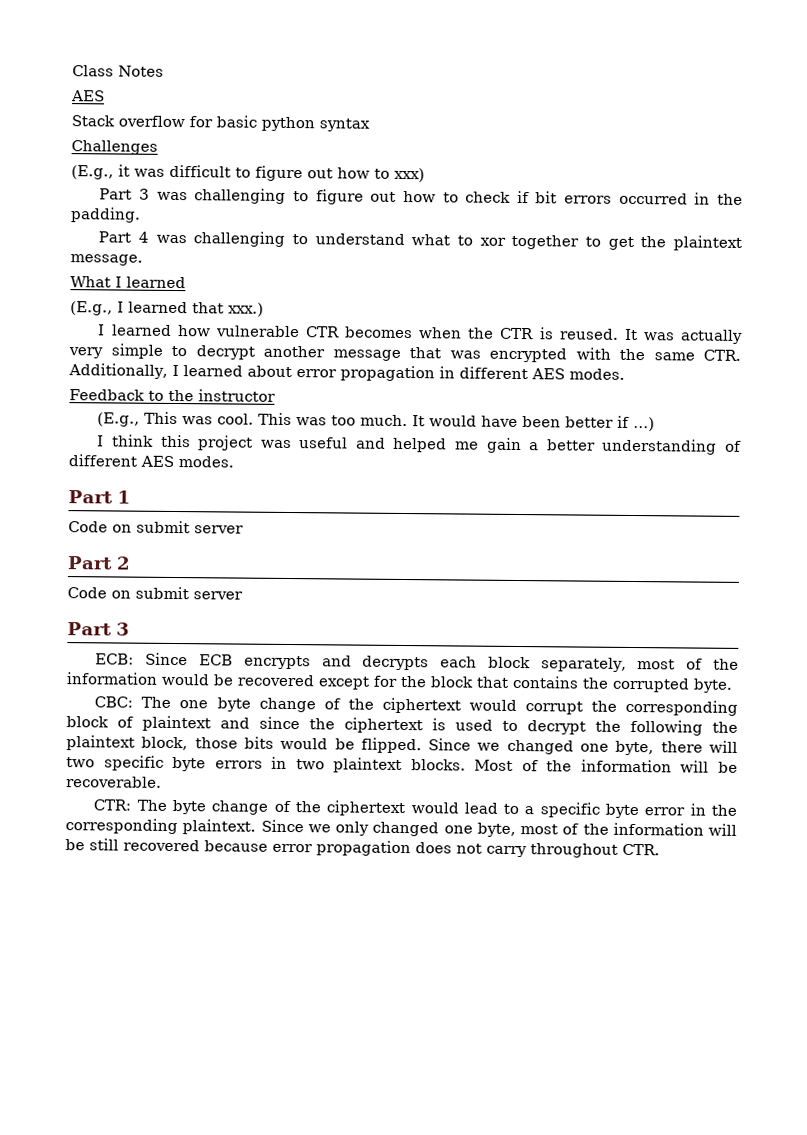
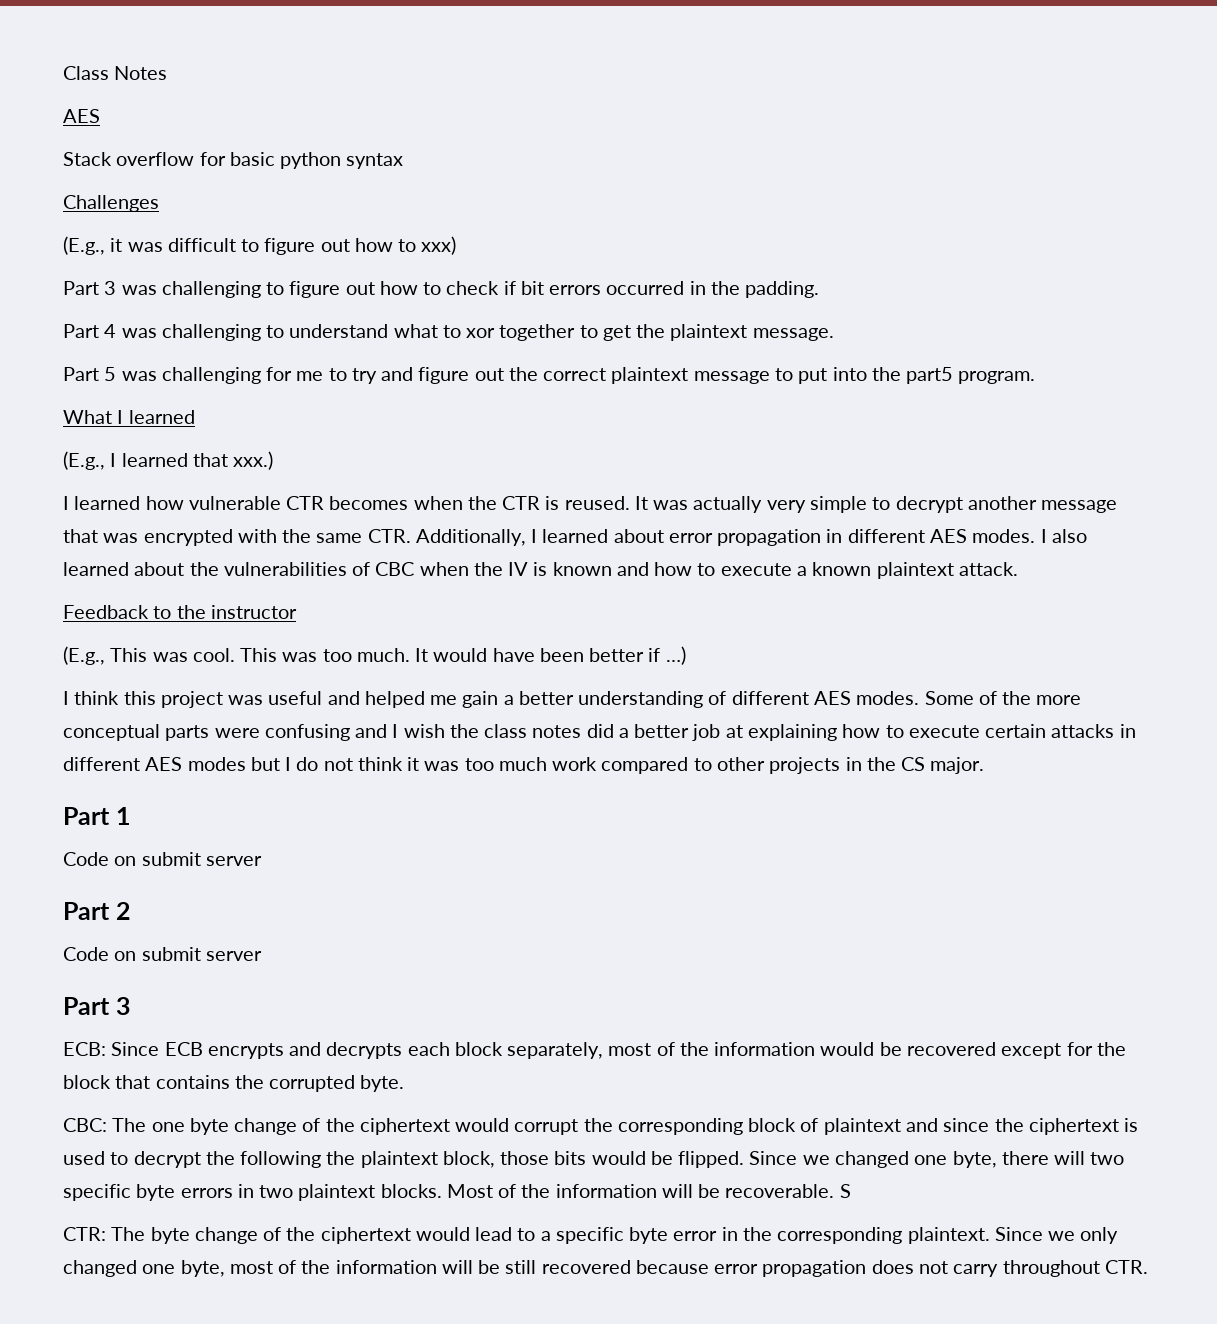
+ Part 5 was challenging for me to try and figure out the correct plaintext message to put into the part5 program.
+ I also learned about the vulnerabilities of CBC when the IV is known and how to execute a known plaintext attack.
+ Some of the more conceptual parts were confusing and I wish the class notes did a better job at explaining how to execute certain attacks in different AES modes but I do not think it was too much work compared to other projects in the CS major.
+ S

